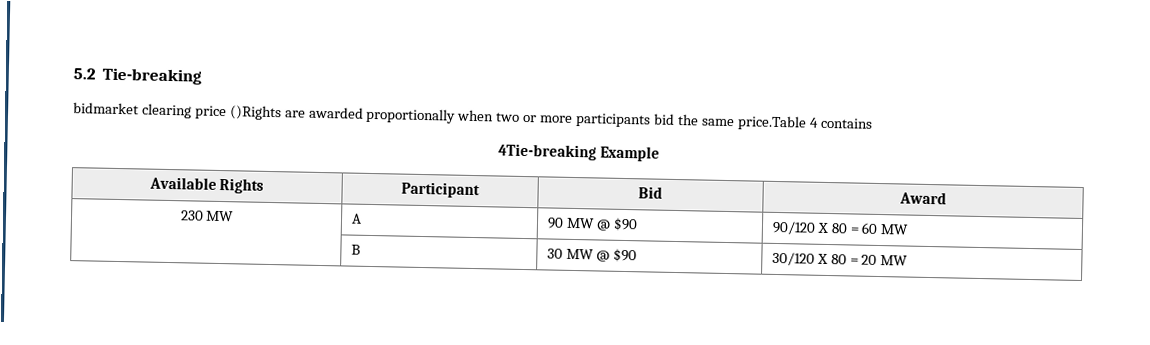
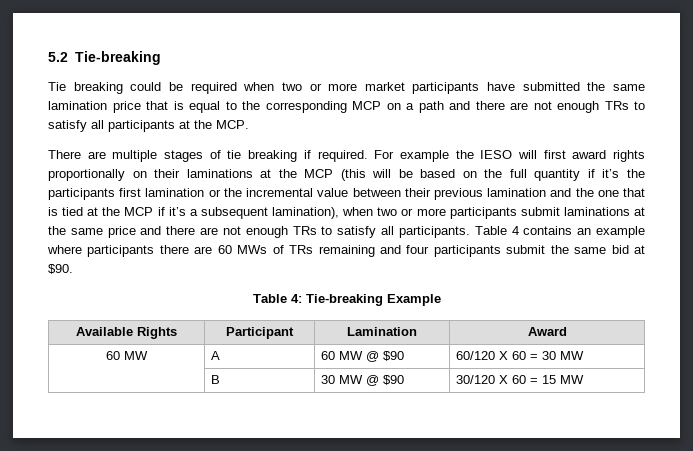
- bidmarket clearing price ()Rights are awarded proportionally when two or more participants bid the same price.Table 4 contains
- 4Tie-breaking Example
+ Tie breaking could be required when two or more market participants have submitted the same lamination price that is equal to the corresponding MCP on a path and there are not enough TRs to satisfy all participants at the MCP.
+ There are multiple stages of tie breaking if required. For example the IESO will first award rights proportionally on their laminations at the MCP (this will be based on the full quantity if it’s the participants first lamination or the incremental value between their previous lamination and the one that is tied at the MCP if it’s a subsequent lamination), when two or more participants submit laminations at the same price and there are not enough TRs to satisfy all participants. Table 4 contains an example where participants there are 60 MWs of TRs remaining and four participants submit the same bid at $90.
+ Table 4: Tie-breaking Example
- Available Rights | Participant | Bid | Award
+ Available Rights | Participant | Lamination | Award
- 230 MW | A | 90 MW @ $90 | 90/120 X 80 = 60 MW
+ 60 MW | A | 60 MW @ $90 | 60/120 X 60 = 30 MW
- | B | 30 MW @ $90 | 30/120 X 80 = 20 MW
+ | B | 30 MW @ $90 | 30/120 X 60 = 15 MW

